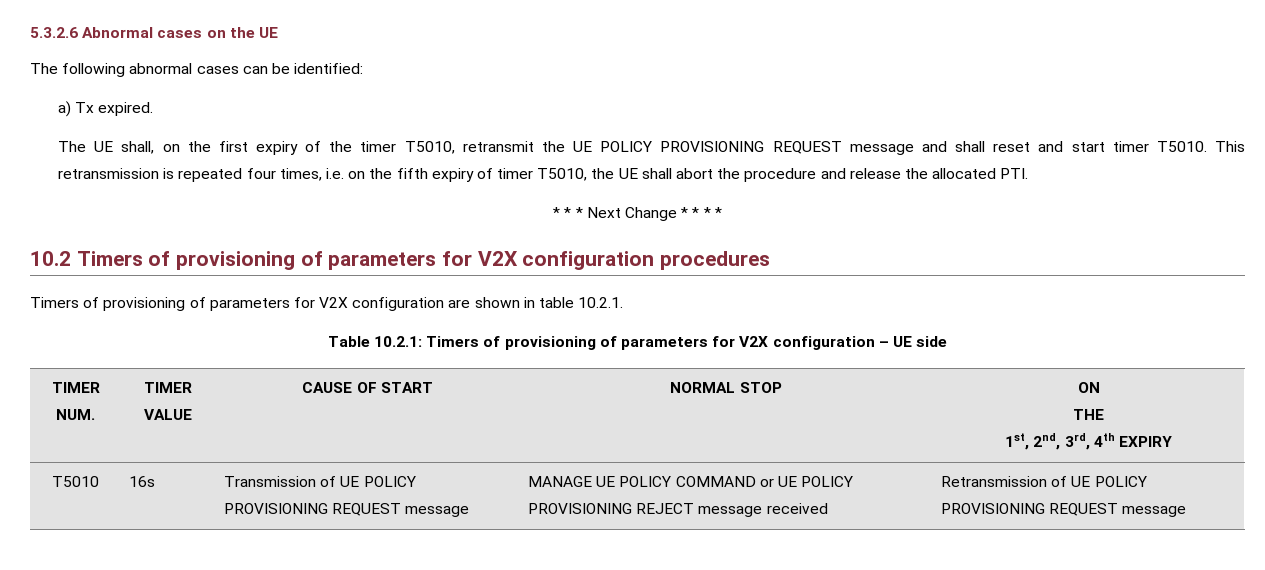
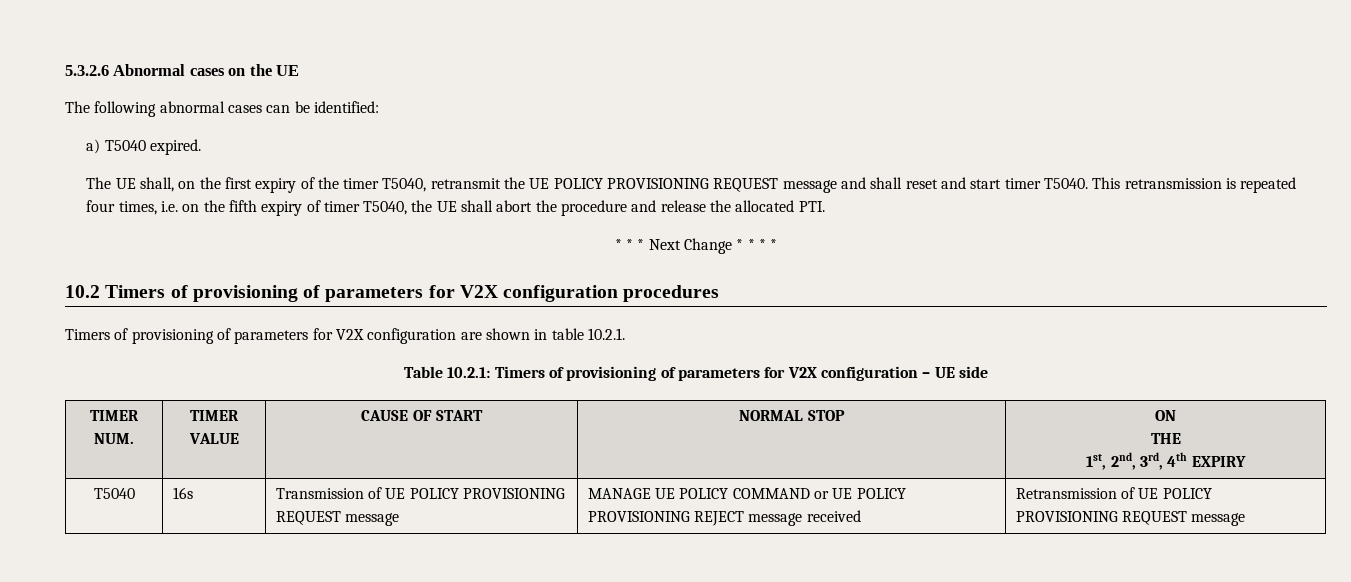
- a) Tx expired.
+ a) T5040 expired.
- The UE shall, on the first expiry of the timer T5010, retransmit the UE POLICY PROVISIONING REQUEST message and shall reset and start timer T5010.
+ The UE shall, on the first expiry of the timer T5040, retransmit the UE POLICY PROVISIONING REQUEST message and shall reset and start timer T5040.
- This retransmission is repeated four times, i.e. on the fifth expiry of timer T5010, the UE shall abort the procedure and release the allocated PTI.
+ This retransmission is repeated four times, i.e. on the fifth expiry of timer T5040, the UE shall abort the procedure and release the allocated PTI.
- T5010 | 16s | Transmission of UE POLICY PROVISIONING REQUEST message | MANAGE UE POLICY COMMAND or UE POLICY PROVISIONING REJECT message received | Retransmission of UE POLICY PROVISIONING REQUEST message
+ T5040 | 16s | Transmission of UE POLICY PROVISIONING REQUEST message | MANAGE UE POLICY COMMAND or UE POLICY PROVISIONING REJECT message received | Retransmission of UE POLICY PROVISIONING REQUEST message

